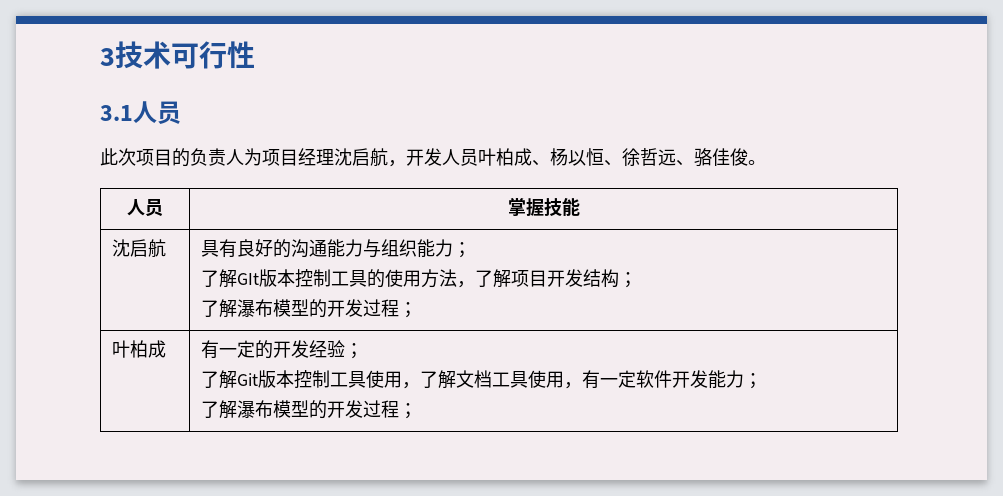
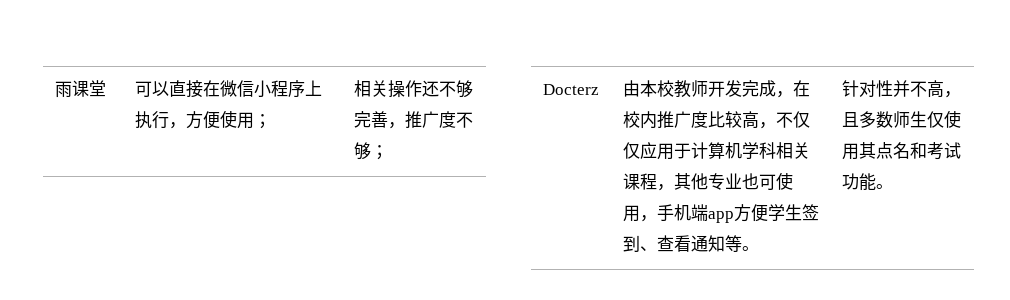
- 3技术可行性
- 3.1人员
- 此次项目的负责人为项目经理沈启航，开发人员叶柏成、杨以恒、徐哲远、骆佳俊。
- 人员 | 掌握技能
- 沈启航 | 具有良好的沟通能力与组织能力；
- 了解GIt版本控制工具的使用方法，了解项目开发结构；
- 了解瀑布模型的开发过程；
- 叶柏成 | 有一定的开发经验；
- 了解Git版本控制工具使用，了解文档工具使用，有一定软件开发能力；
- 了解瀑布模型的开发过程；
+ 雨课堂 | 可以直接在微信小程序上执行，方便使用； | 相关操作还不够完善，推广度不够；
+ Docterz | 由本校教师开发完成，在校内推广度比较高，不仅仅应用于计算机学科相关课程，其他专业也可使用，手机端app方便学生签到、查看通知等。 | 针对性并不高，且多数师生仅使用其点名和考试功能。

